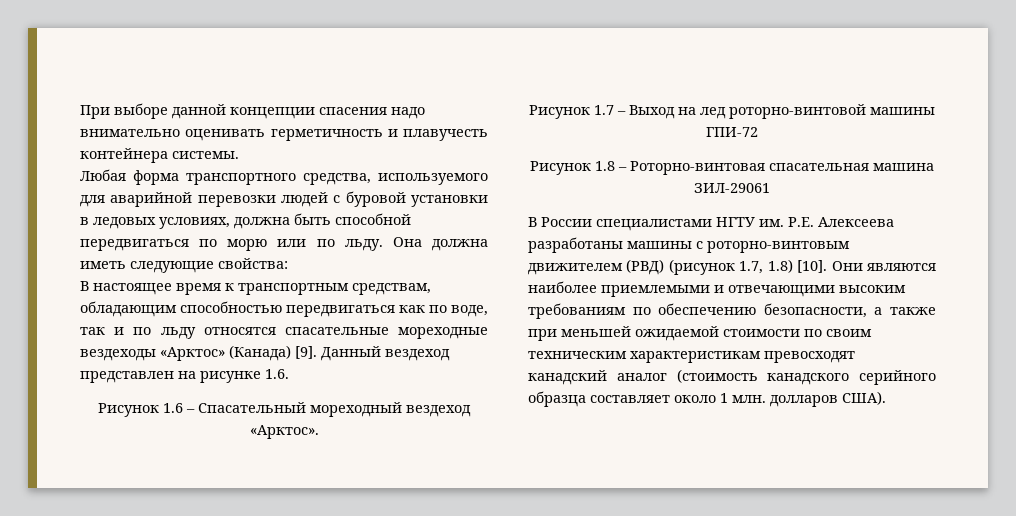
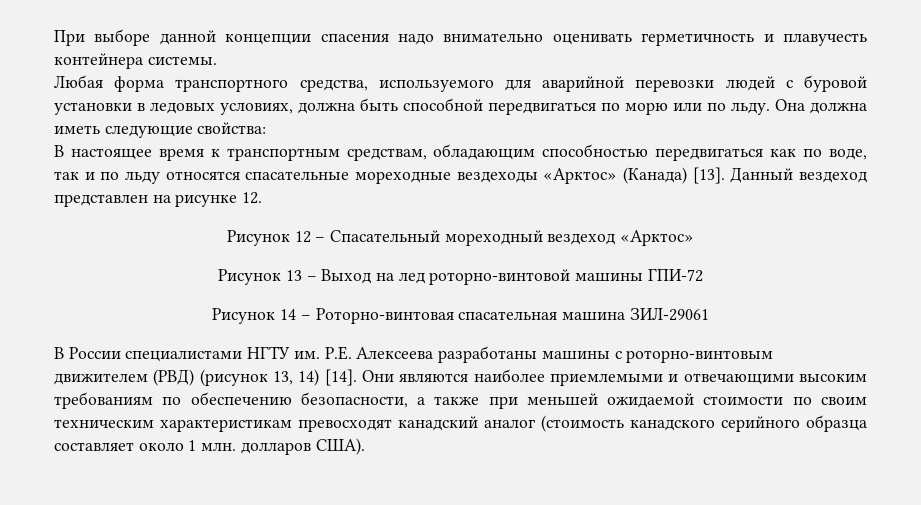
- В настоящее время к транспортным средствам, обладающим способностью передвигаться как по воде, так и по льду относятся спасательные мореходные вездеходы «Арктос» (Канада) [9].
+ В настоящее время к транспортным средствам, обладающим способностью передвигаться как по воде, так и по льду относятся спасательные мореходные вездеходы «Арктос» (Канада) [13].
- Данный вездеход представлен на рисунке 1.6.
- Рисунок 1.6 – Спасательный мореходный вездеход «Арктос».
- Рисунок 1.7 – Выход на лед роторно-винтовой машины ГПИ-72
+ Данный вездеход представлен на рисунке 12.
+ Рисунок 12 – Спасательный мореходный вездеход «Арктос»
+ Рисунок 13 – Выход на лед роторно-винтовой машины ГПИ-72
- Рисунок 1.8 – Роторно-винтовая спасательная машина ЗИЛ-29061
+ Рисунок 14 – Роторно-винтовая спасательная машина ЗИЛ-29061
- В России специалистами НГТУ им. Р.Е. Алексеева разработаны машины с роторно-винтовым движителем (РВД) (рисунок 1.7, 1.8) [10].
+ В России специалистами НГТУ им. Р.Е. Алексеева разработаны машины с роторно-винтовым движителем (РВД) (рисунок 13, 14) [14].

